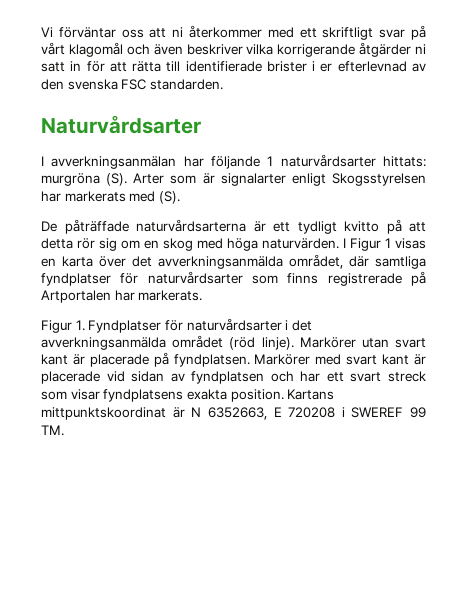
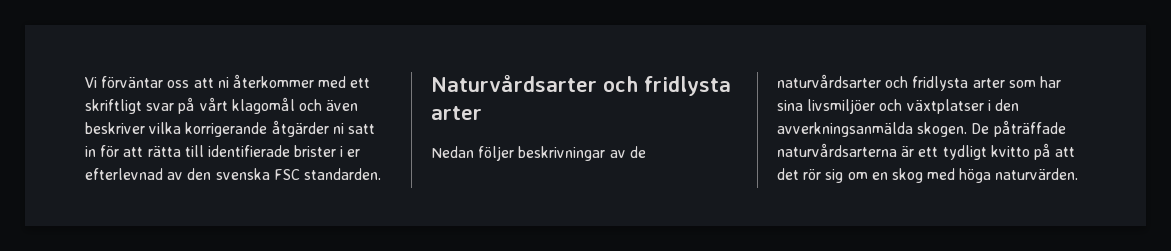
- Naturvårdsarter
- I avverkningsanmälan har följande 1 naturvårdsarter hittats: murgröna (S). Arter som är signalarter enligt Skogsstyrelsen har markerats med (S).
- De påträffade naturvårdsarterna är ett tydligt kvitto på att detta rör sig om en skog med höga naturvärden. I Figur 1 visas en karta över det avverkningsanmälda området, där samtliga fyndplatser för naturvårdsarter som finns registrerade på Artportalen har markerats.
- Figur 1. Fyndplatser för naturvårdsarter i det avverkningsanmälda området (röd linje). Markörer utan svart kant är placerade på fyndplatsen. Markörer med svart kant är placerade vid sidan av fyndplatsen och har ett svart streck som visar fyndplatsens exakta position. Kartans mittpunktskoordinat är N 6352663, E 720208 i SWEREF 99 TM.
+ Naturvårdsarter och fridlysta arter
+ Nedan följer beskrivningar av de naturvårdsarter och fridlysta arter som har sina livsmiljöer och växtplatser i den avverkningsanmälda skogen. De påträffade naturvårdsarterna är ett tydligt kvitto på att det rör sig om en skog med höga naturvärden.

